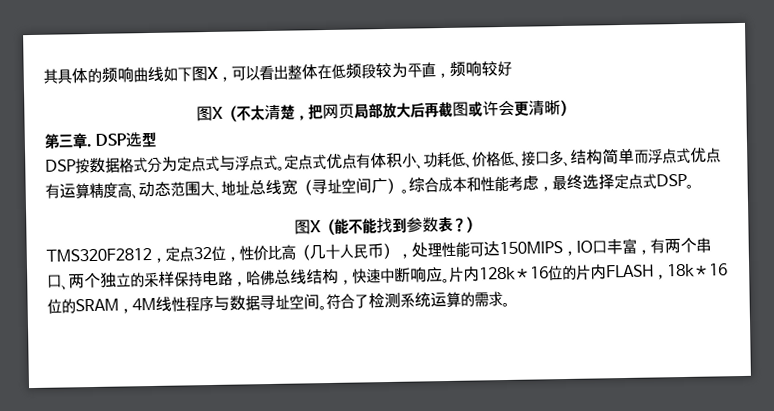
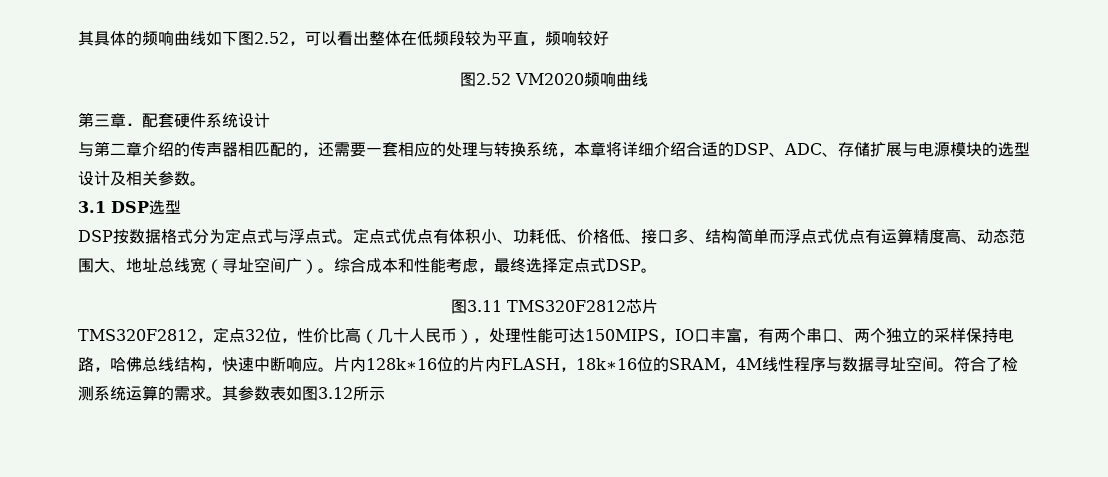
- 其具体的频响曲线如下图X，可以看出整体在低频段较为平直，频响较好
+ 其具体的频响曲线如下图2.52，可以看出整体在低频段较为平直，频响较好
- 图X（不太清楚，把网页局部放大后再截图或许会更清晰）
- 第三章. DSP选型
+ 图2.52 VM2020频响曲线
+ 第三章．配套硬件系统设计
+ 与第二章介绍的传声器相匹配的，还需要一套相应的处理与转换系统，本章将详细介绍合适的DSP、ADC、存储扩展与电源模块的选型设计及相关参数。
+ 3.1 DSP选型
- 图X（能不能找到参数表？）
+ 图3.11 TMS320F2812芯片
+ 其参数表如图3.12所示

